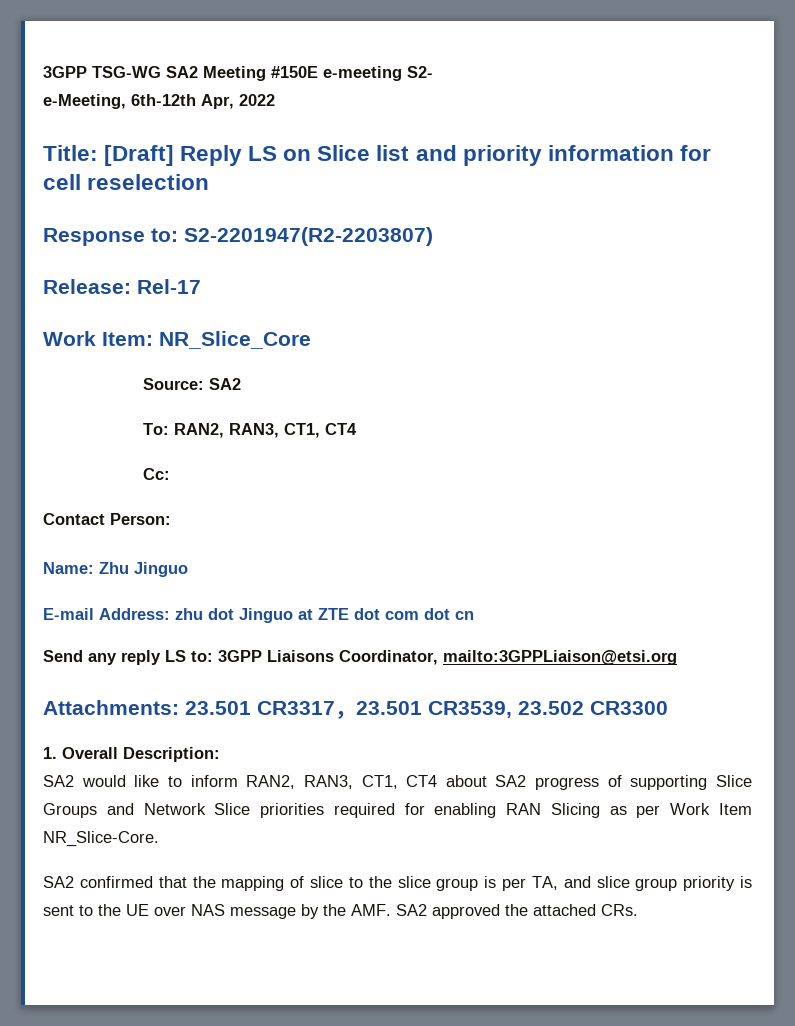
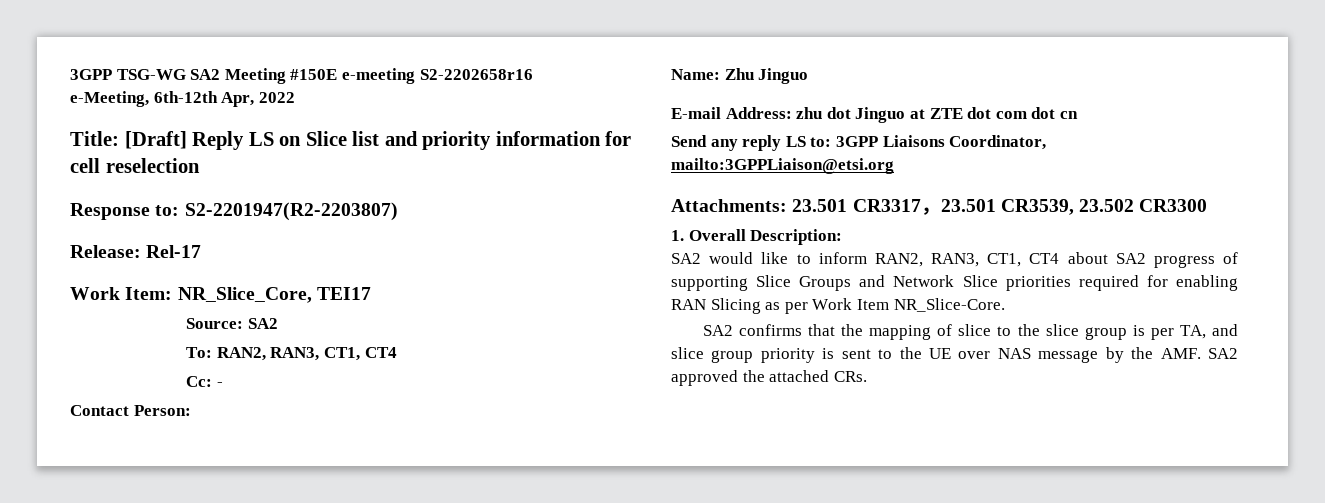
- 3GPP TSG-WG SA2 Meeting #150E e-meeting S2-
+ 3GPP TSG-WG SA2 Meeting #150E e-meeting S2-2202658r16
- Work Item: NR_Slice_Core
+ Work Item: NR_Slice_Core, TEI17
- Cc:
+ Cc: -
- SA2 confirmed that the mapping of slice to the slice group is per TA, and slice group priority is sent to the UE over NAS message by the AMF. SA2 approved the attached CRs.
+ SA2 confirms that the mapping of slice to the slice group is per TA, and slice group priority is sent to the UE over NAS message by the AMF. SA2 approved the attached CRs.

